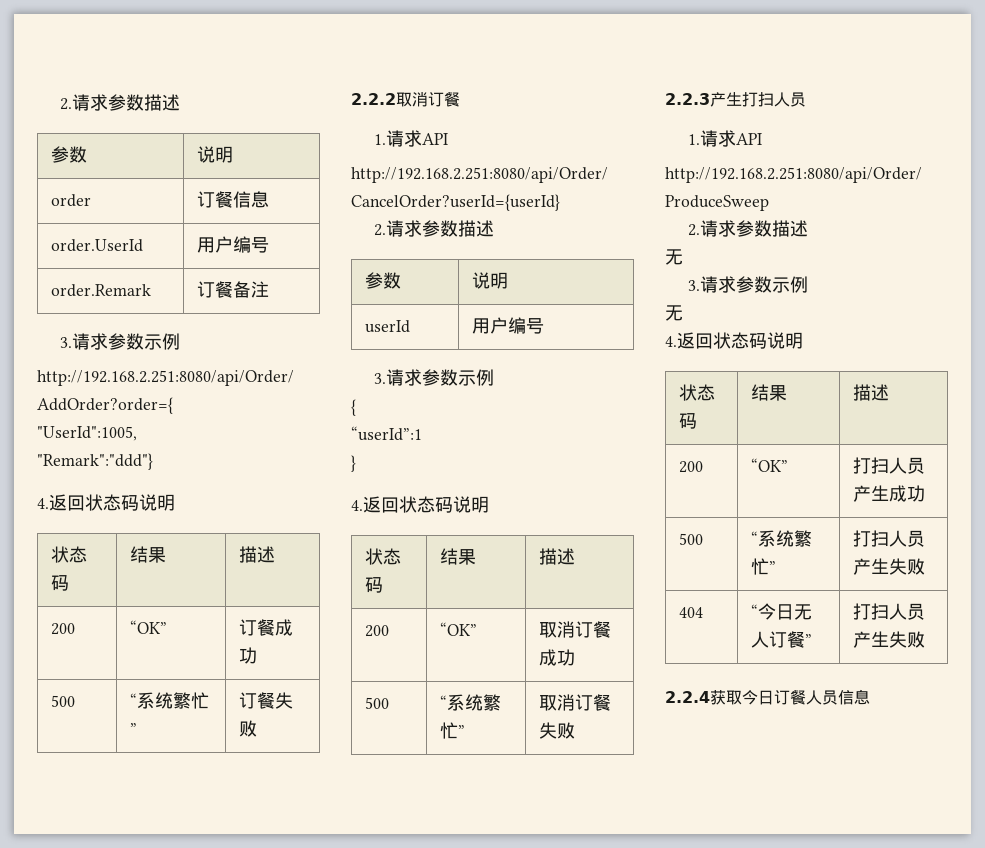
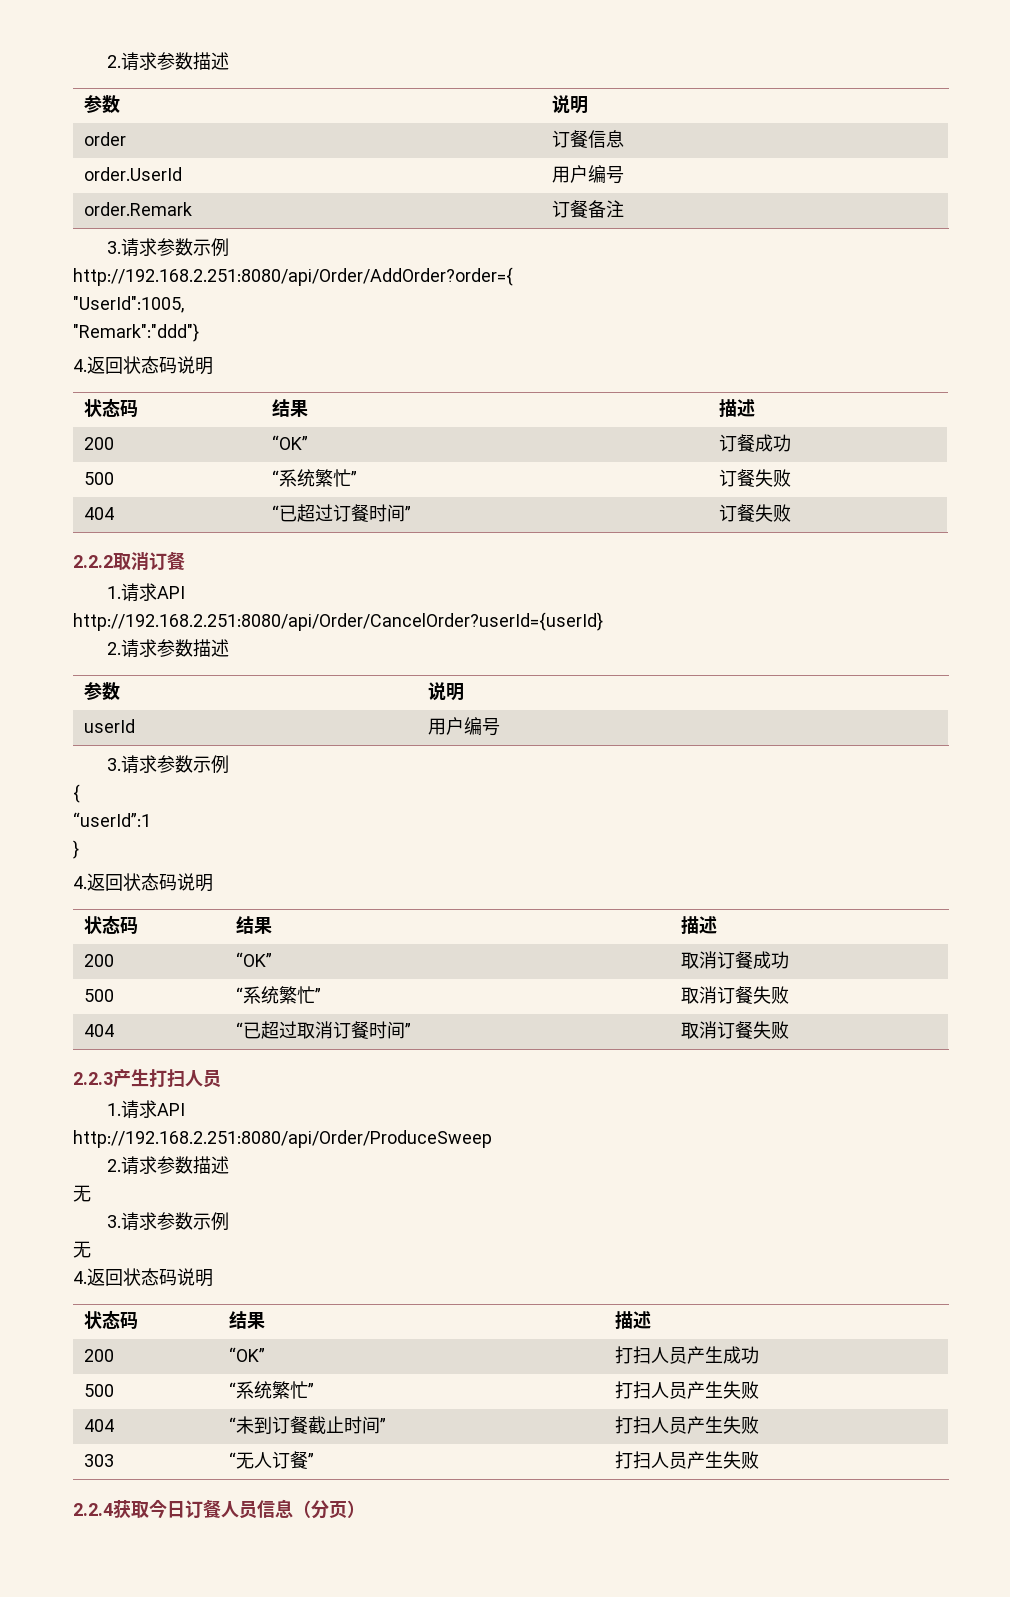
+ 404 | “已超过订餐时间” | 订餐失败
+ 404 | “已超过取消订餐时间” | 取消订餐失败
- 404 | “今日无人订餐” | 打扫人员产生失败
+ 404 | “未到订餐截止时间” | 打扫人员产生失败
+ 303 | “无人订餐” | 打扫人员产生失败
- 2.2.4获取今日订餐人员信息
+ 2.2.4获取今日订餐人员信息（分页）

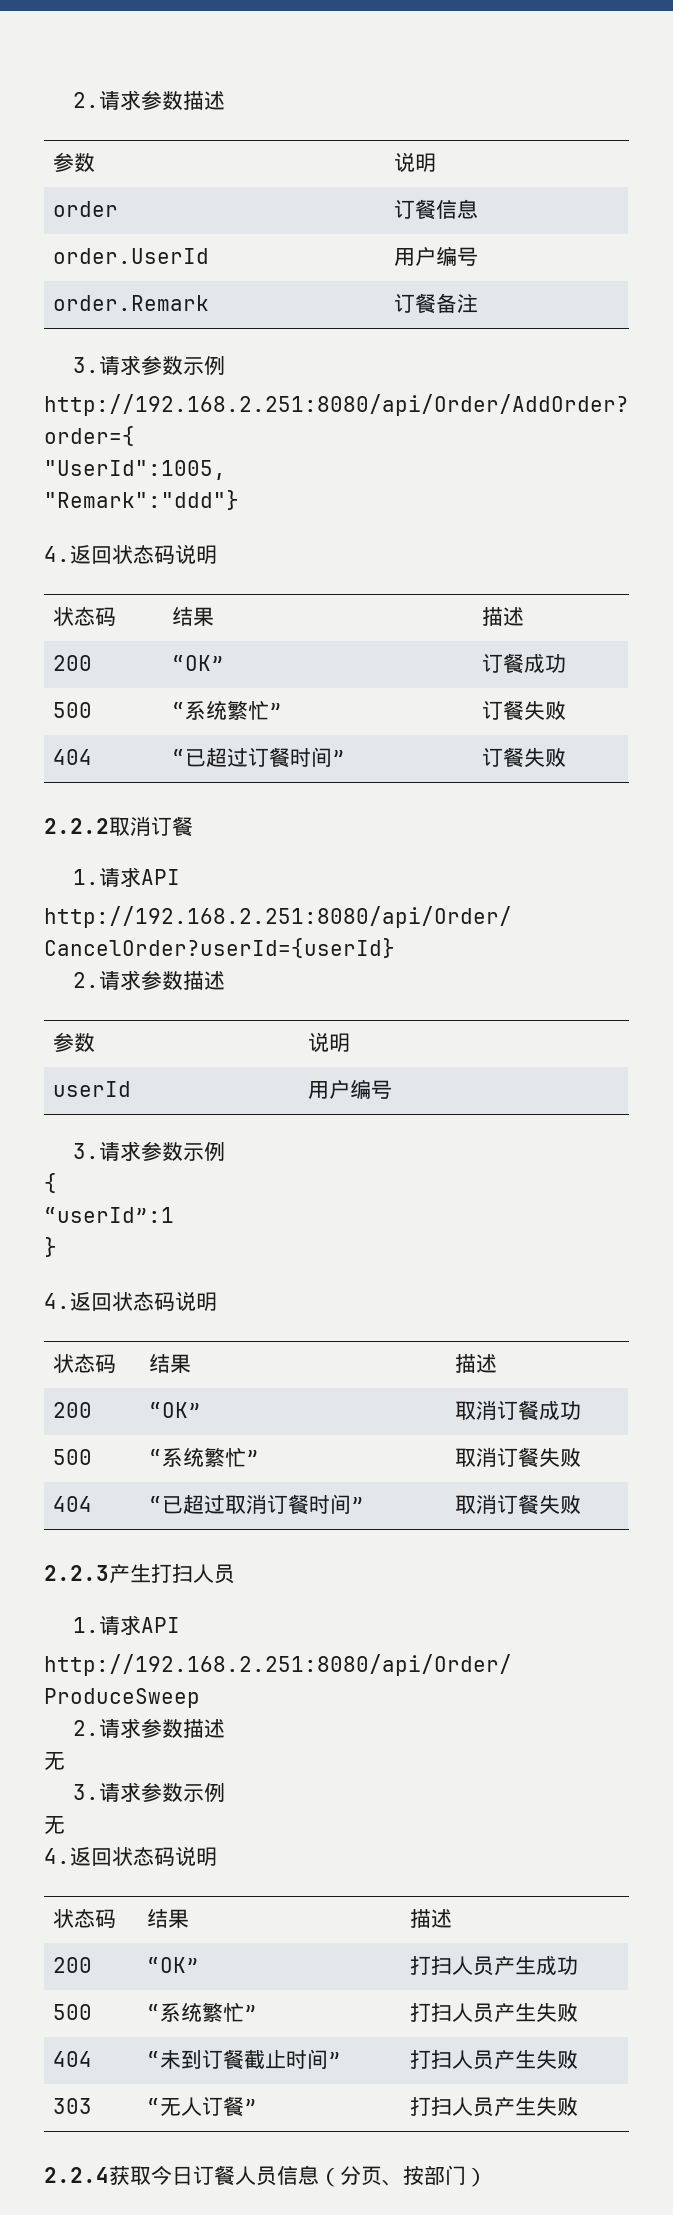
- 2.2.4获取今日订餐人员信息（分页）
+ 2.2.4获取今日订餐人员信息（分页、按部门）

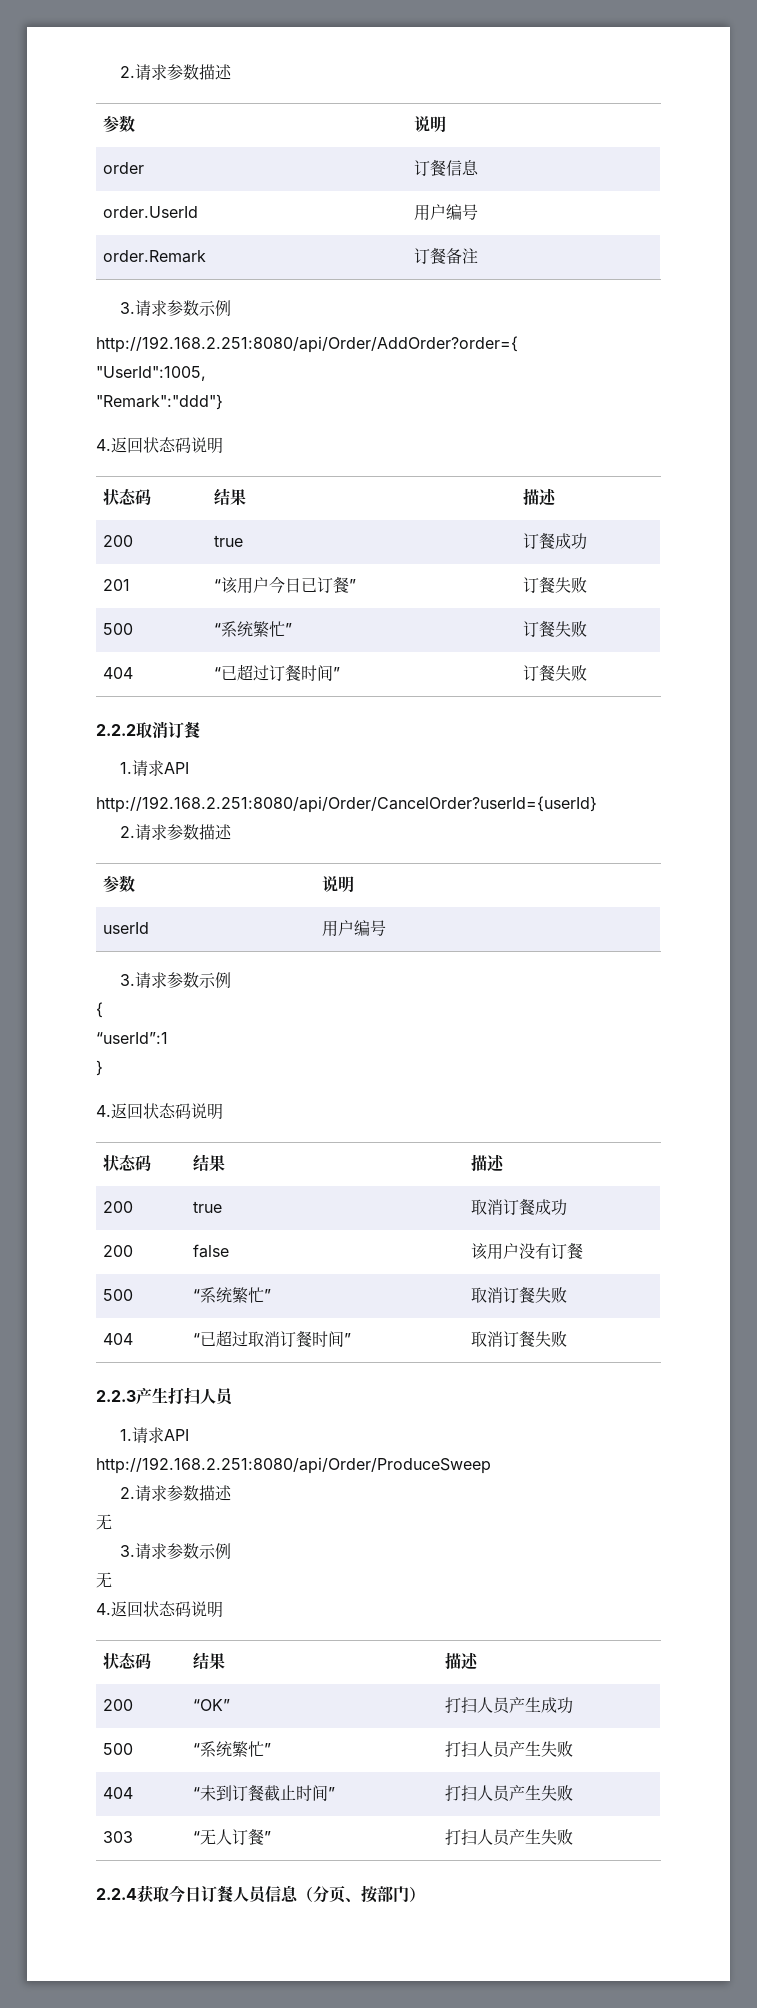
- 200 | “OK” | 订餐成功
+ 200 | true | 订餐成功
+ 201 | “该用户今日已订餐” | 订餐失败
- 200 | “OK” | 取消订餐成功
+ 200 | true | 取消订餐成功
+ 200 | false | 该用户没有订餐

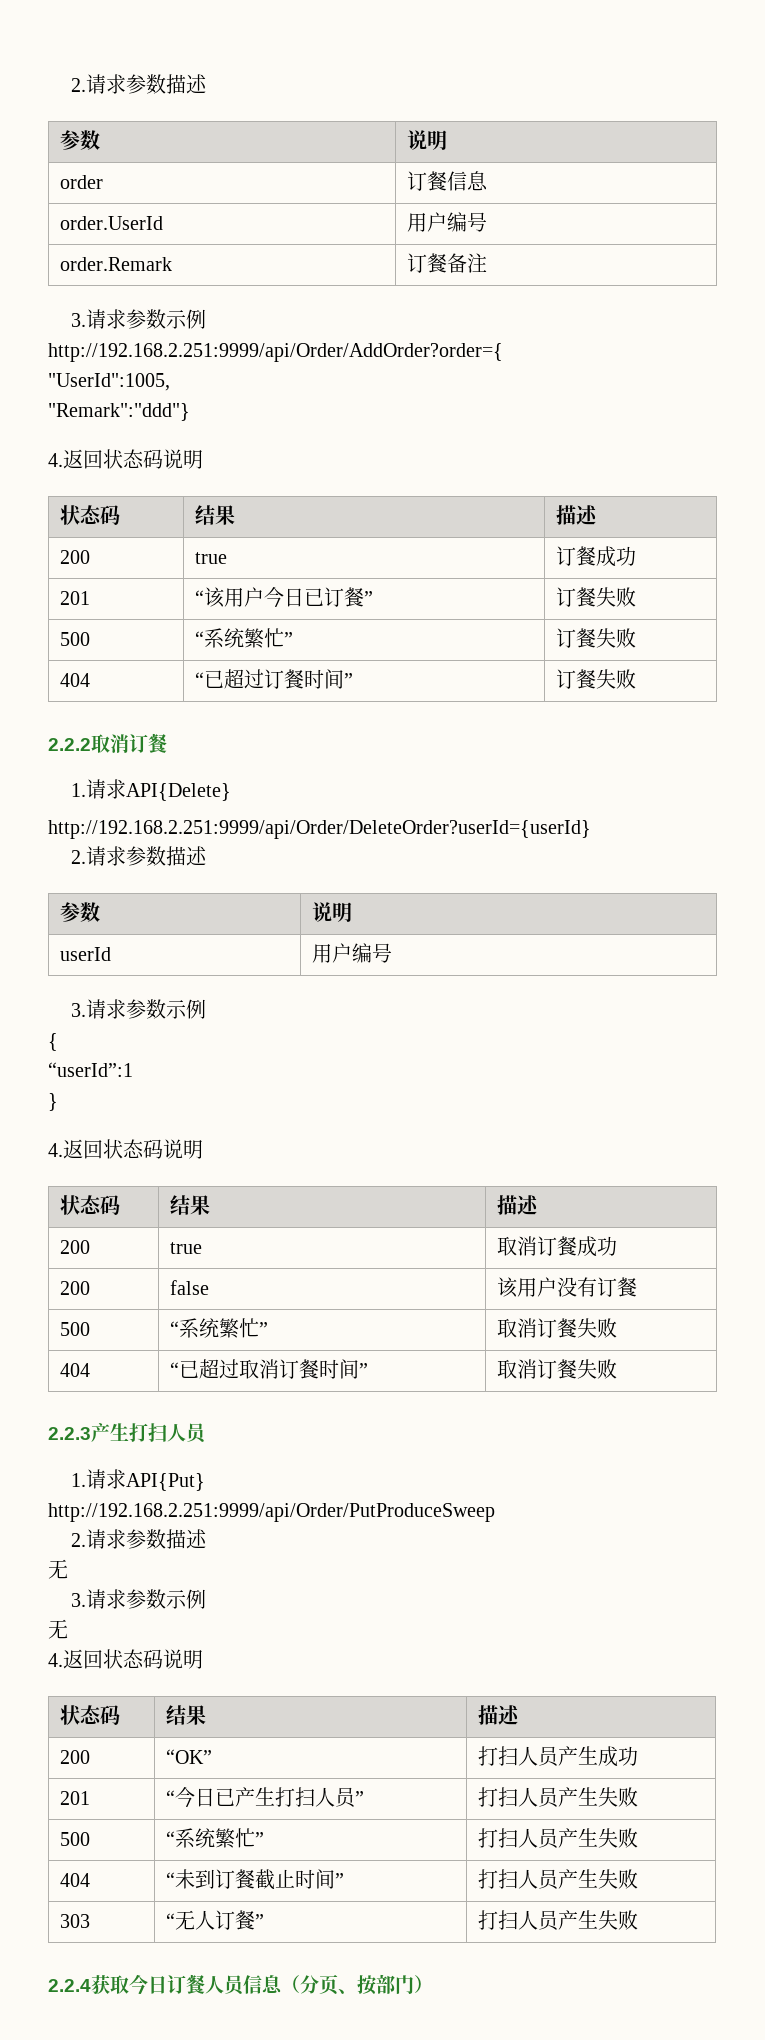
- http://192.168.2.251:8080/api/Order/AddOrder?order={
+ http://192.168.2.251:9999/api/Order/AddOrder?order={
  2.2.2取消订餐
- 1.请求API
- http://192.168.2.251:8080/api/Order/CancelOrder?userId={userId}
+ 1.请求API{Delete}
+ http://192.168.2.251:9999/api/Order/DeleteOrder?userId={userId}
  2.2.3产生打扫人员
- 1.请求API
- http://192.168.2.251:8080/api/Order/ProduceSweep
+ 1.请求API{Put}
+ http://192.168.2.251:9999/api/Order/PutProduceSweep
+ 201 | “今日已产生打扫人员” | 打扫人员产生失败

